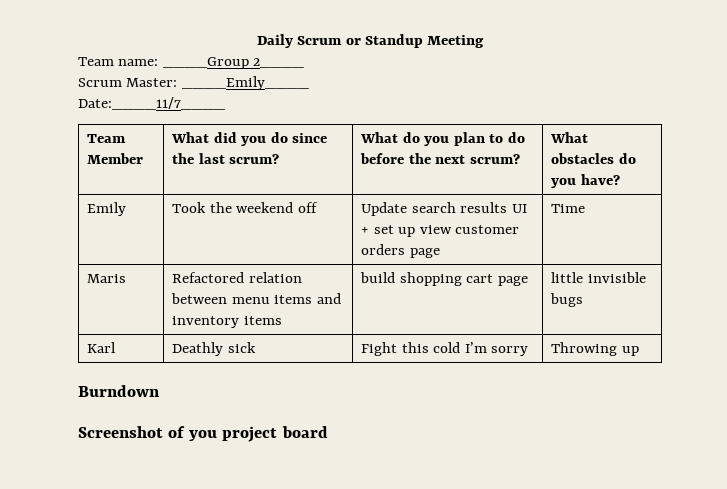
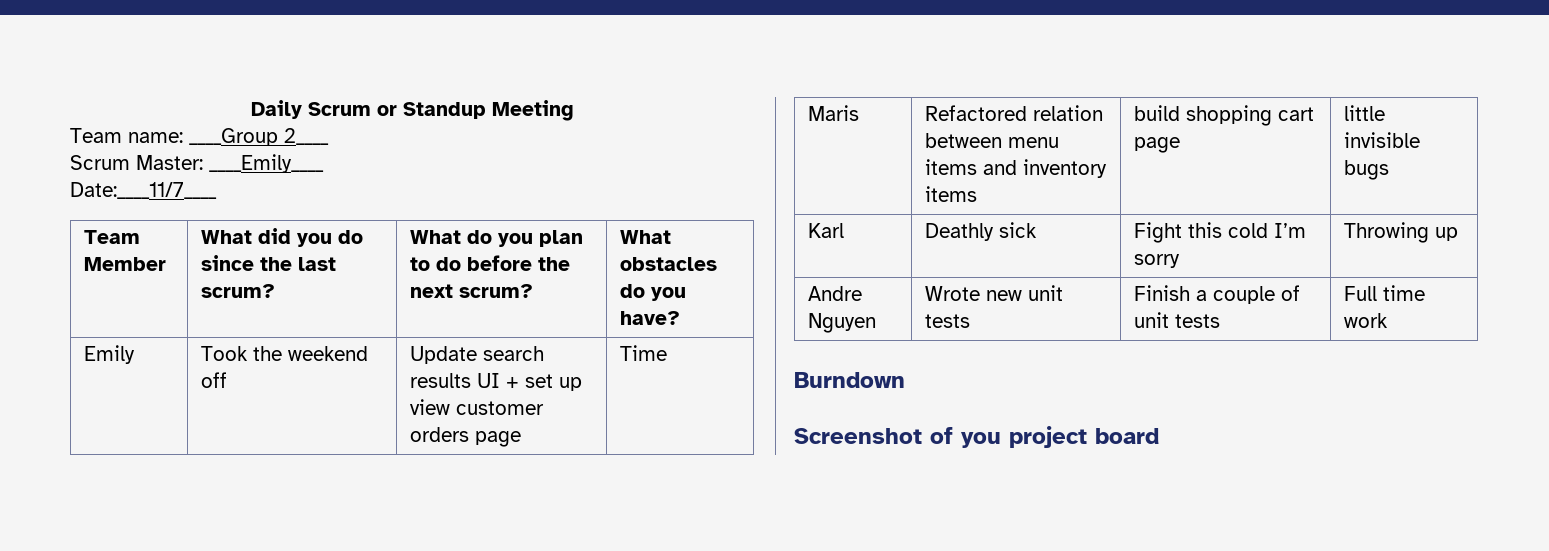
+ Andre Nguyen | Wrote new unit tests | Finish a couple of unit tests | Full time work

